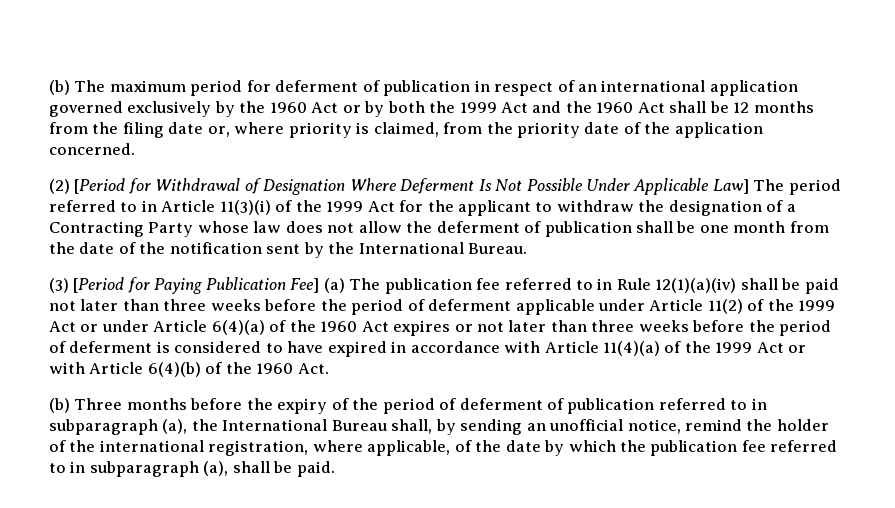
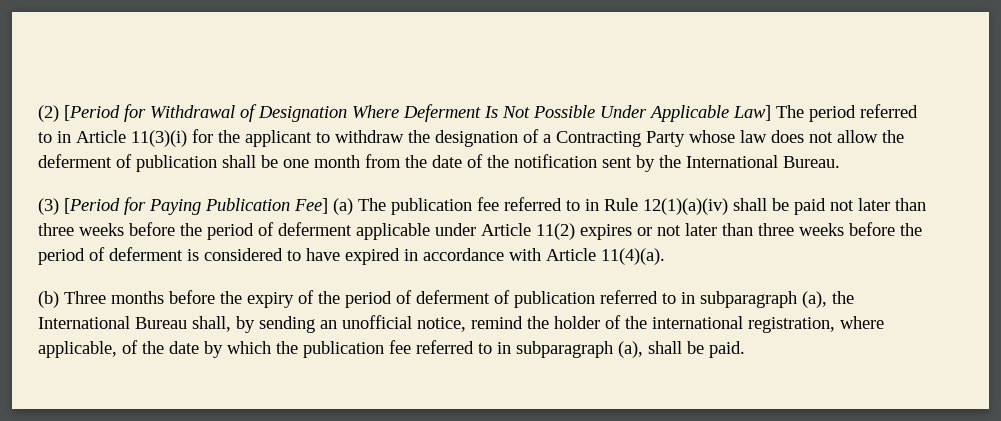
- (b) The maximum period for deferment of publication in respect of an international application governed exclusively by the 1960 Act or by both the 1999 Act and the 1960 Act shall be 12 months from the filing date or, where priority is claimed, from the priority date of the application concerned.
- (2) [Period for Withdrawal of Designation Where Deferment Is Not Possible Under Applicable Law] The period referred to in Article 11(3)(i) of the 1999 Act for the applicant to withdraw the designation of a Contracting Party whose law does not allow the deferment of publication shall be one month from the date of the notification sent by the International Bureau.
+ (2) [Period for Withdrawal of Designation Where Deferment Is Not Possible Under Applicable Law] The period referred to in Article 11(3)(i) for the applicant to withdraw the designation of a Contracting Party whose law does not allow the deferment of publication shall be one month from the date of the notification sent by the International Bureau.
- (3) [Period for Paying Publication Fee] (a) The publication fee referred to in Rule 12(1)(a)(iv) shall be paid not later than three weeks before the period of deferment applicable under Article 11(2) of the 1999 Act or under Article 6(4)(a) of the 1960 Act expires or not later than three weeks before the period of deferment is considered to have expired in accordance with Article 11(4)(a) of the 1999 Act or with Article 6(4)(b) of the 1960 Act.
+ (3) [Period for Paying Publication Fee] (a) The publication fee referred to in Rule 12(1)(a)(iv) shall be paid not later than three weeks before the period of deferment applicable under Article 11(2) expires or not later than three weeks before the period of deferment is considered to have expired in accordance with Article 11(4)(a).

